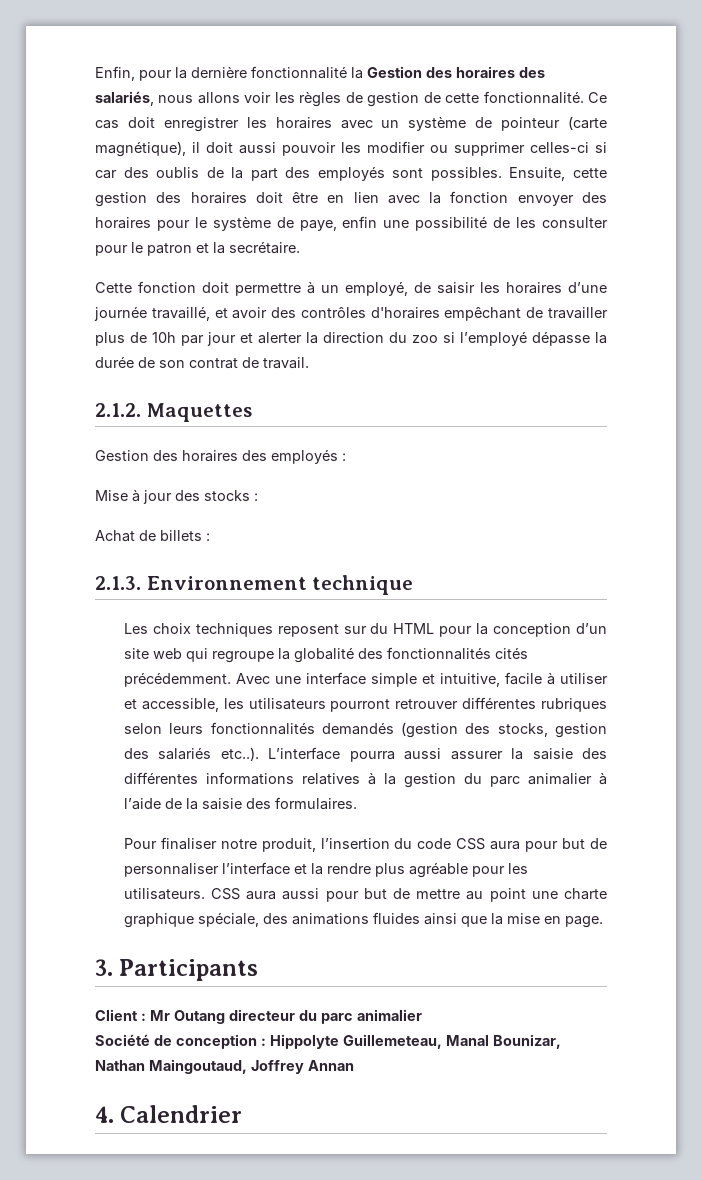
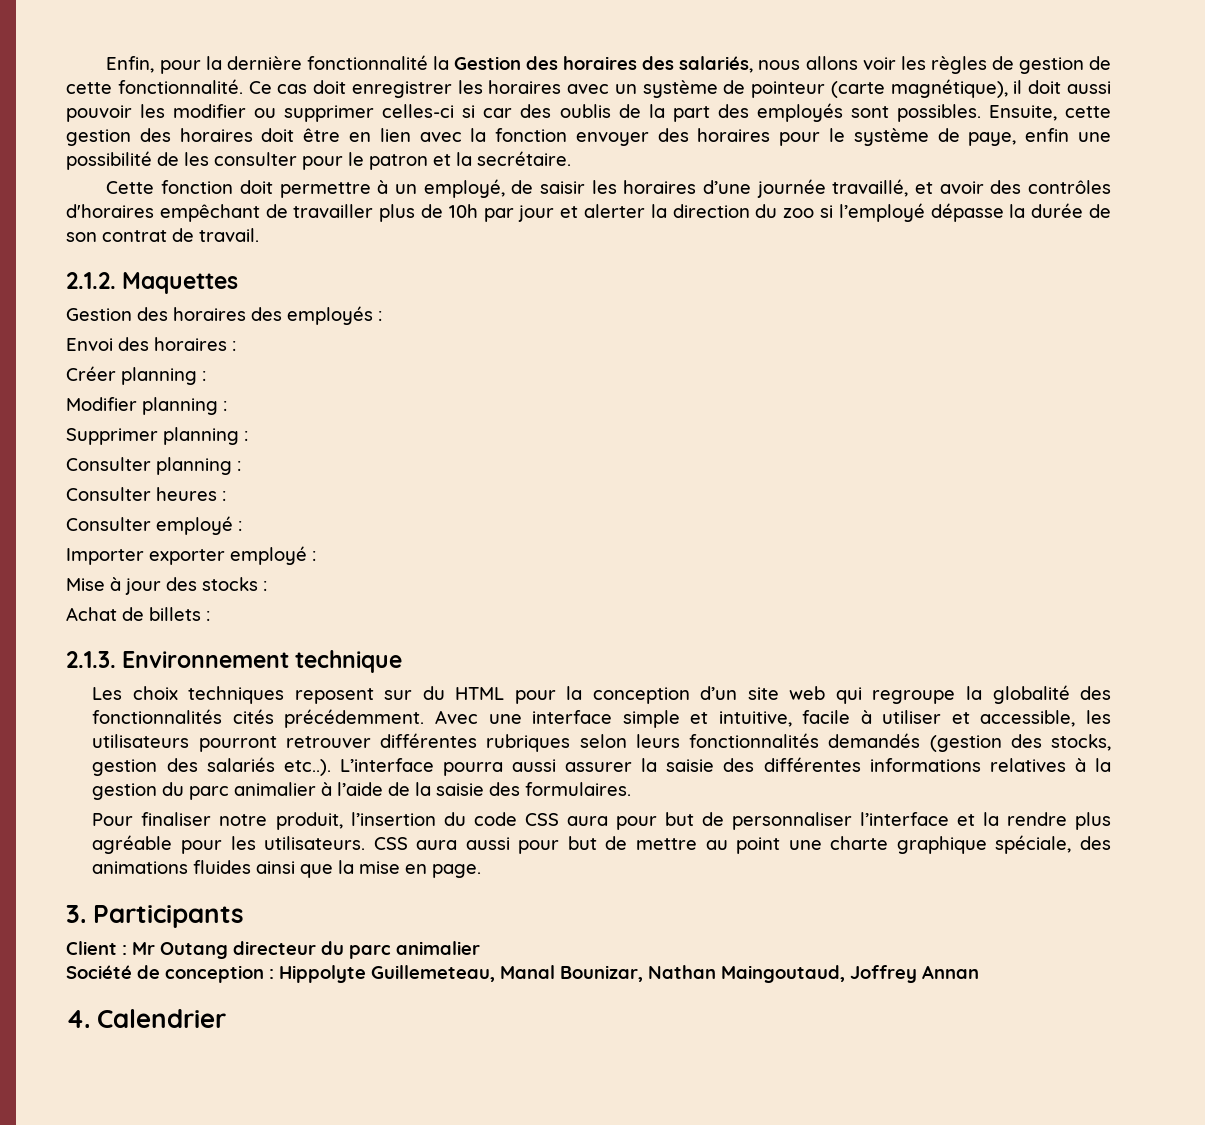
+ Envoi des horaires :
+ Créer planning :
+ Modifier planning :
+ Supprimer planning :
+ Consulter planning :
+ Consulter heures :
+ Consulter employé :
+ Importer exporter employé :

